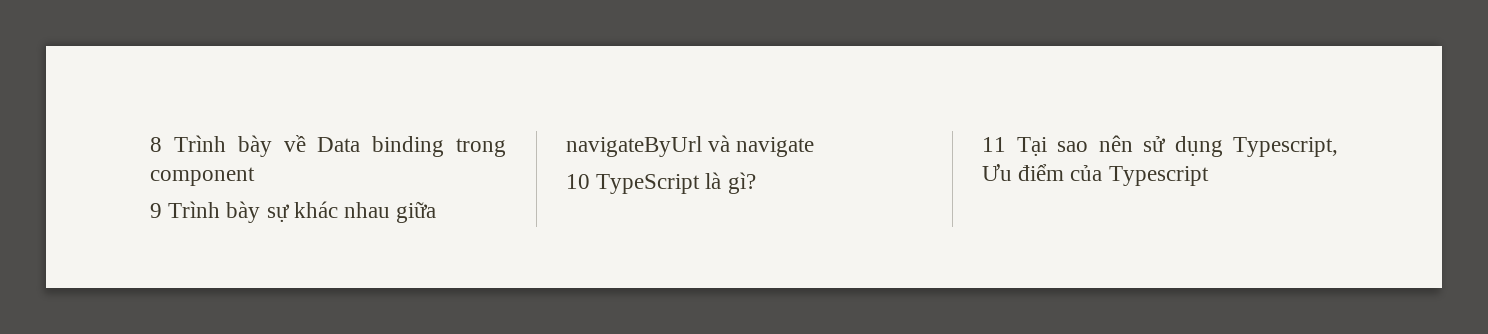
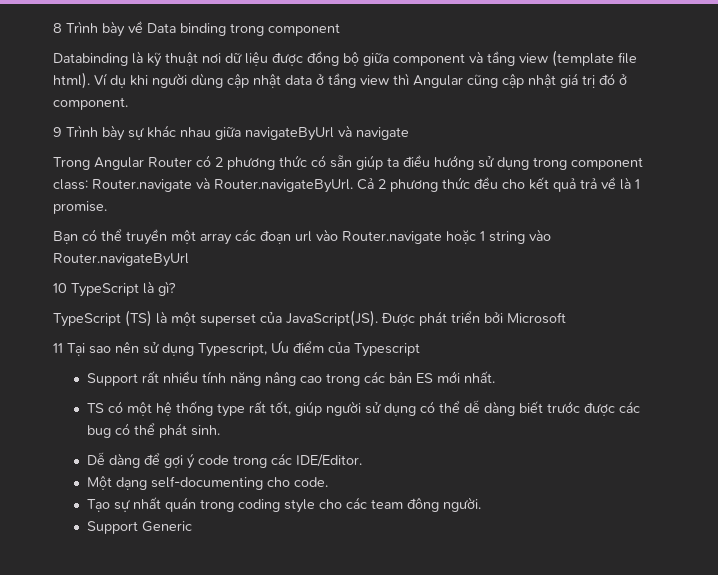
+ Databinding là kỹ thuật nơi dữ liệu được đồng bộ giữa component và tầng view (template file html). Ví dụ khi người dùng cập nhật data ở tầng view thì Angular cũng cập nhật giá trị đó ở component.
+ Trong Angular Router có 2 phương thức có sẵn giúp ta điều hướng sử dụng trong component class: Router.navigate và Router.navigateByUrl. Cả 2 phương thức đều cho kết quả trả về là 1 promise.
+ Bạn có thể truyền một array các đoạn url vào Router.navigate hoặc 1 string vào Router.navigateByUrl
  10 TypeScript là gì?
+ TypeScript (TS) là một superset của JavaScript(JS). Được phát triển bởi Microsoft
+ Support rất nhiều tính năng nâng cao trong các bản ES mới nhất.
+ TS có một hệ thống type rất tốt, giúp người sử dụng có thể dễ dàng biết trước được các bug có thể phát sinh.
+ Dễ dàng để gợi ý code trong các IDE/Editor.
+ Một dạng self-documenting cho code.
+ Tạo sự nhất quán trong coding style cho các team đông người.
+ Support Generic

